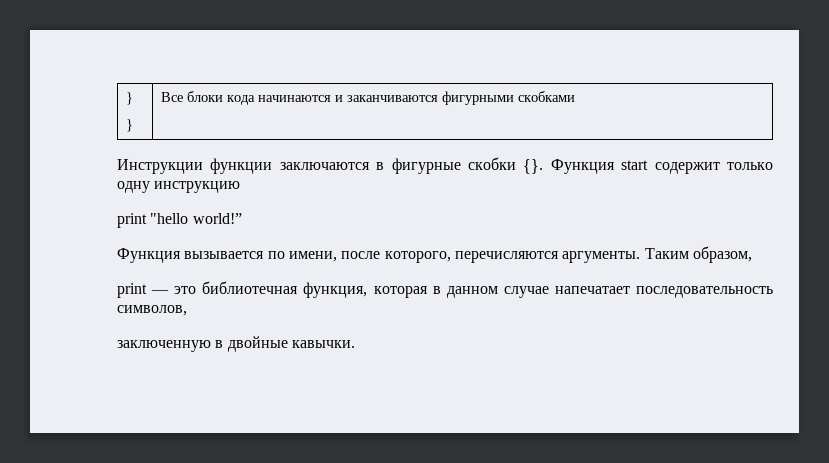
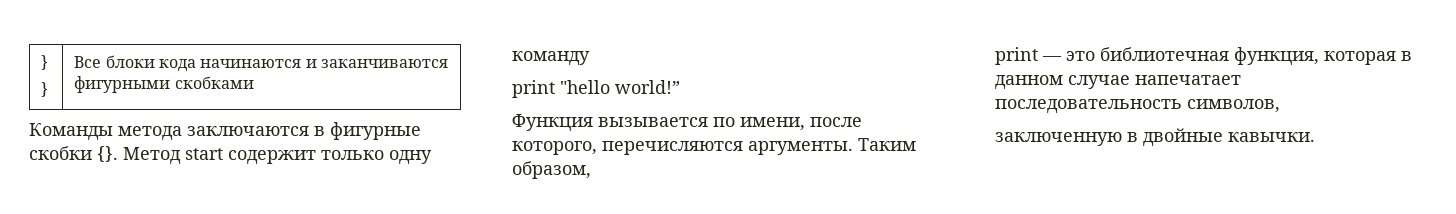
- Инструкции функции заключаются в фигурные скобки {}.
+ Команды метода заключаются в фигурные скобки {}.
- Функция start содержит только одну инструкцию
+ Метод start содержит только одну команду

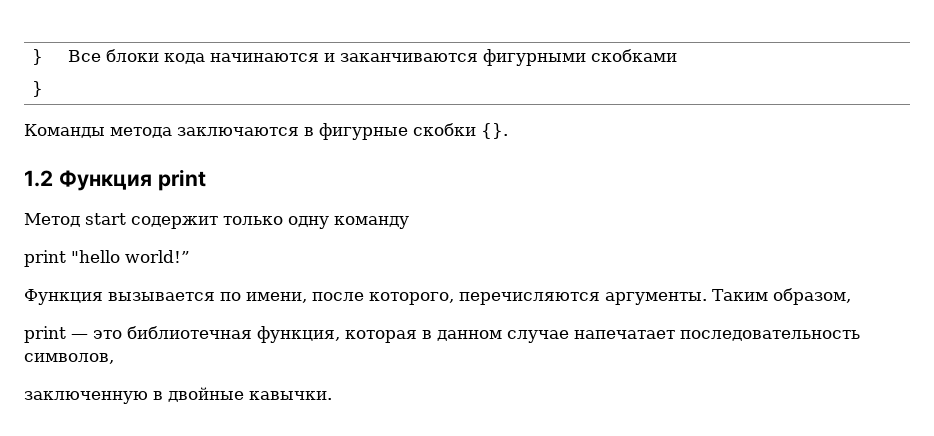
- Команды метода заключаются в фигурные скобки {}. Метод start содержит только одну команду
+ Команды метода заключаются в фигурные скобки {}.
+ 1.2 Функция print
+ Метод start содержит только одну команду

